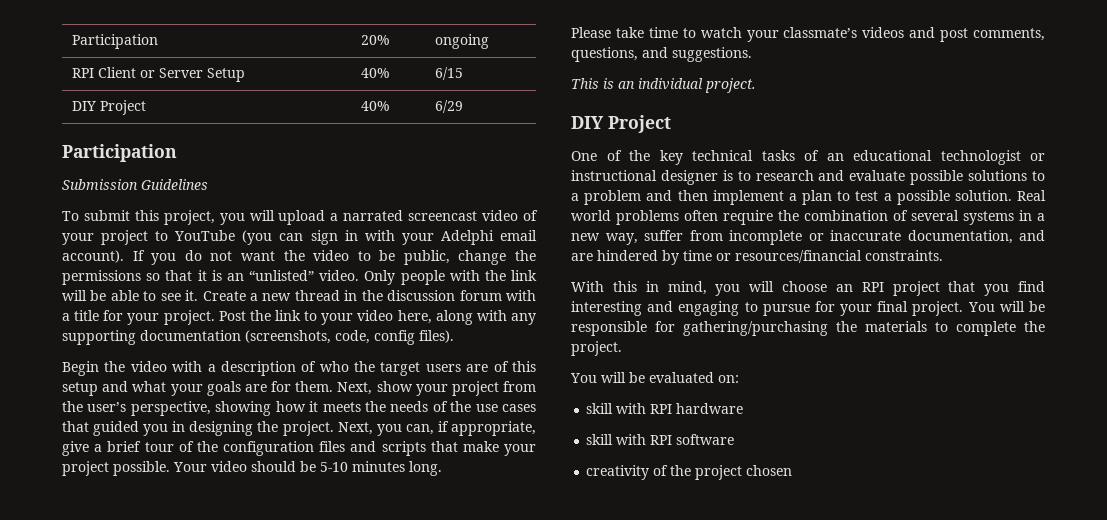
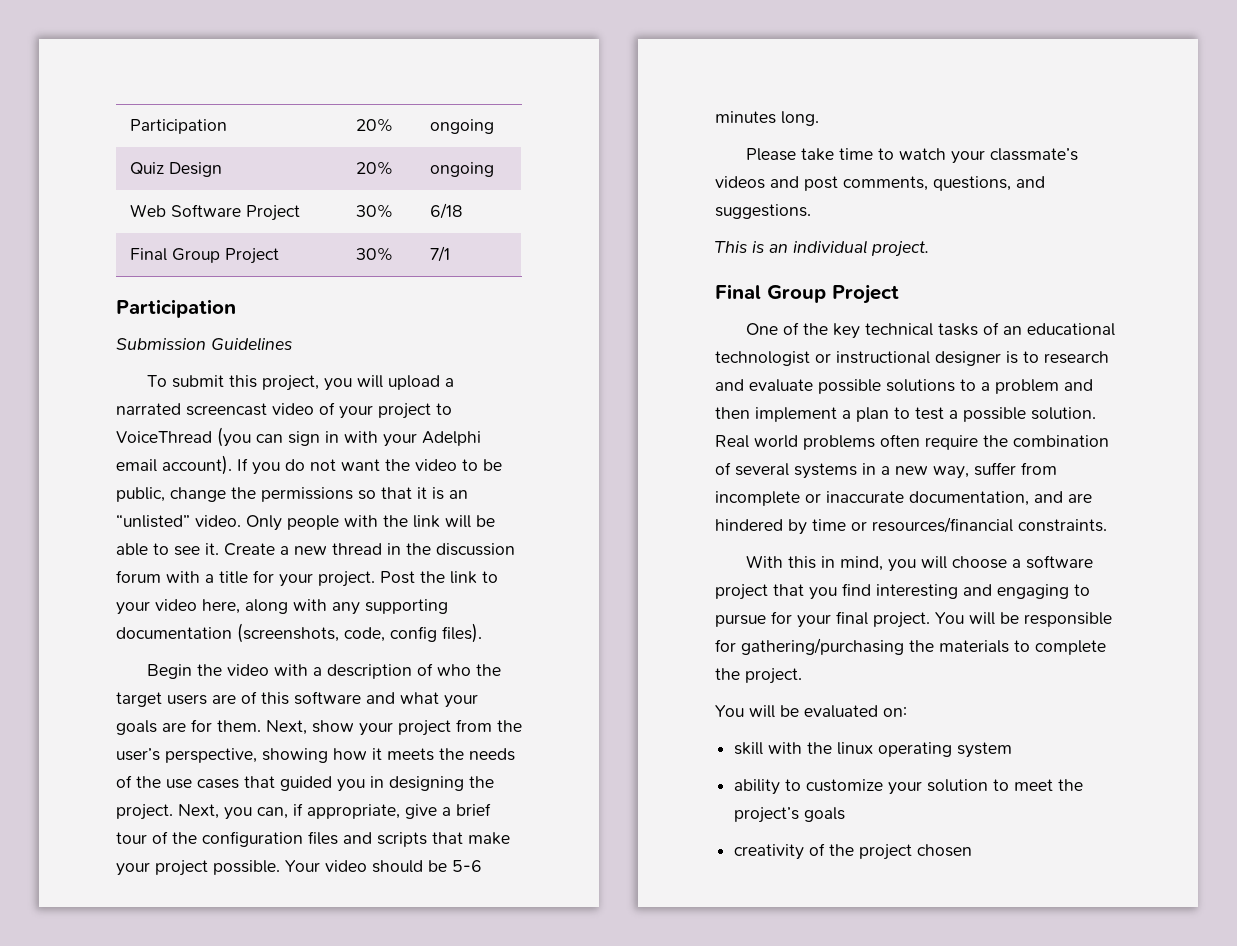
- RPI Client or Server Setup | 40% | 6/15
- DIY Project | 40% | 6/29
+ Quiz Design | 20% | ongoing
+ Web Software Project | 30% | 6/18
+ Final Group Project | 30% | 7/1
- To submit this project, you will upload a narrated screencast video of your project to YouTube (you can sign in with your Adelphi email account).
+ To submit this project, you will upload a narrated screencast video of your project to VoiceThread (you can sign in with your Adelphi email account).
- Begin the video with a description of who the target users are of this setup and what your goals are for them.
+ Begin the video with a description of who the target users are of this software and what your goals are for them.
- Your video should be 5-10 minutes long.
+ Your video should be 5-6 minutes long.
  This is an individual project.
- DIY Project
+ Final Group Project
- With this in mind, you will choose an RPI project that you find interesting and engaging to pursue for your final project.
+ With this in mind, you will choose a software project that you find interesting and engaging to pursue for your final project.
- skill with RPI hardware
- skill with RPI software
+ skill with the linux operating system
+ ability to customize your solution to meet the project’s goals

